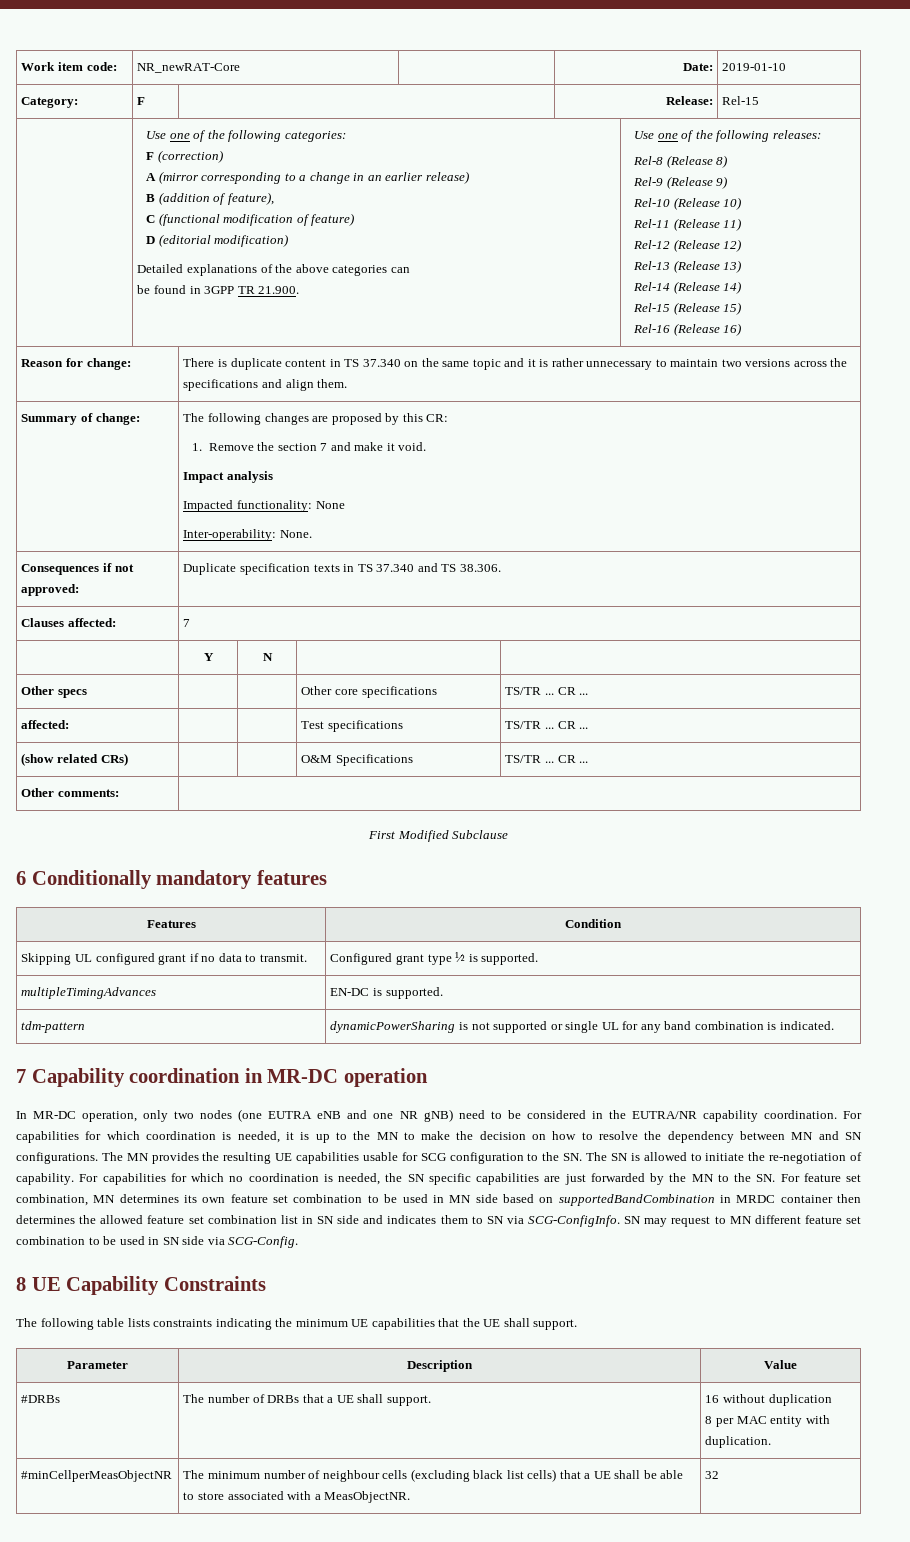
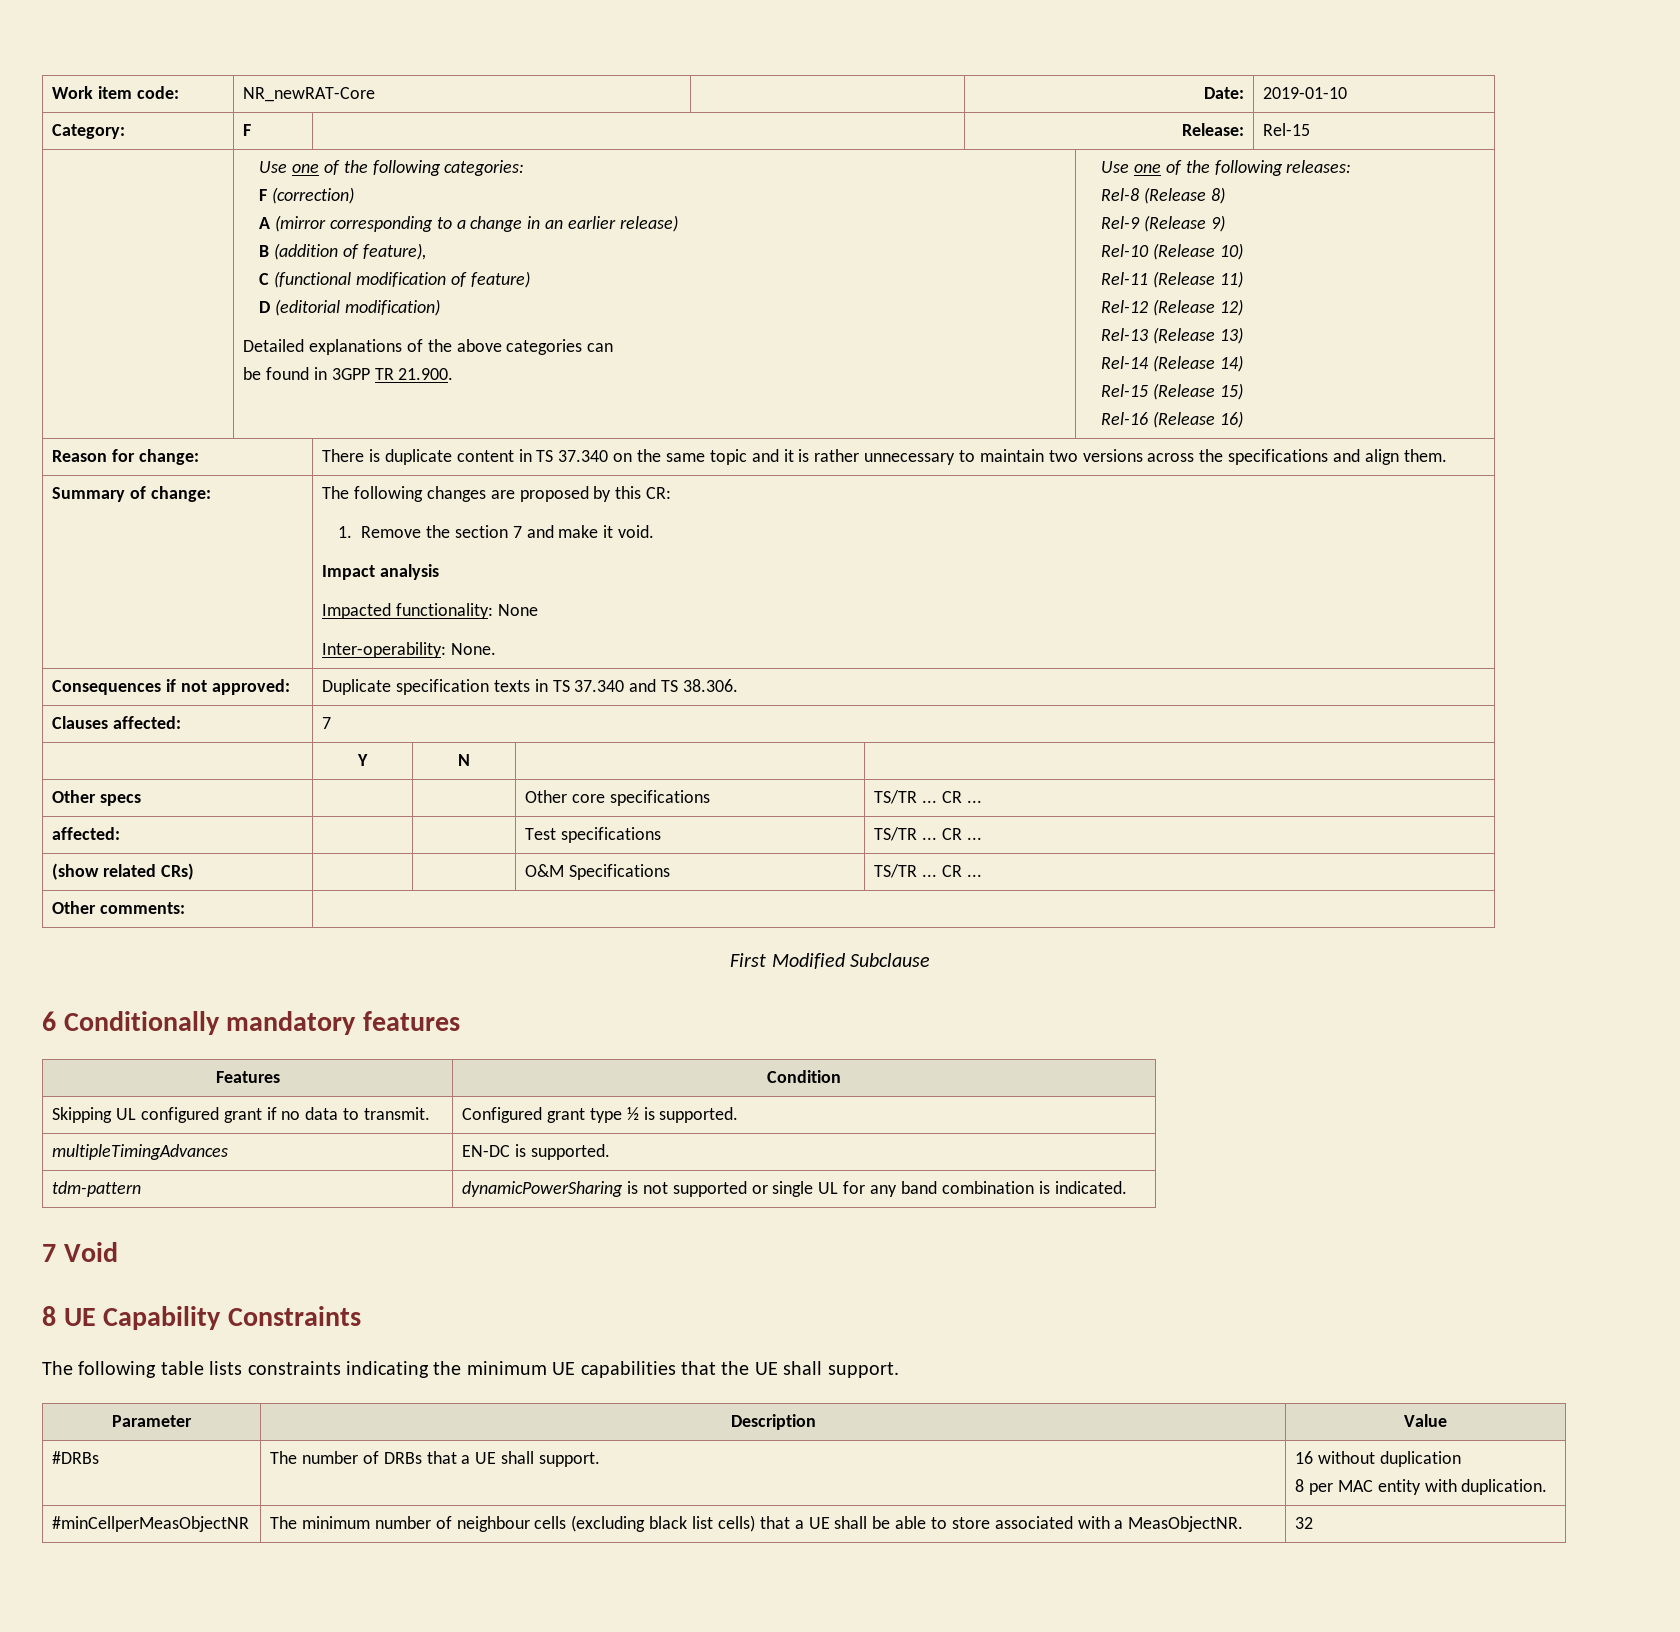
- 7 Capability coordination in MR-DC operation
- In MR-DC operation, only two nodes (one EUTRA eNB and one NR gNB) need to be considered in the EUTRA/NR capability coordination. For capabilities for which coordination is needed, it is up to the MN to make the decision on how to resolve the dependency between MN and SN configurations. The MN provides the resulting UE capabilities usable for SCG configuration to the SN. The SN is allowed to initiate the re-negotiation of capability. For capabilities for which no coordination is needed, the SN specific capabilities are just forwarded by the MN to the SN. For feature set combination, MN determines its own feature set combination to be used in MN side based on supportedBandCombination in MRDC container then determines the allowed feature set combination list in SN side and indicates them to SN via SCG-ConfigInfo. SN may request to MN different feature set combination to be used in SN side via SCG-Config.
+ 7 Void

